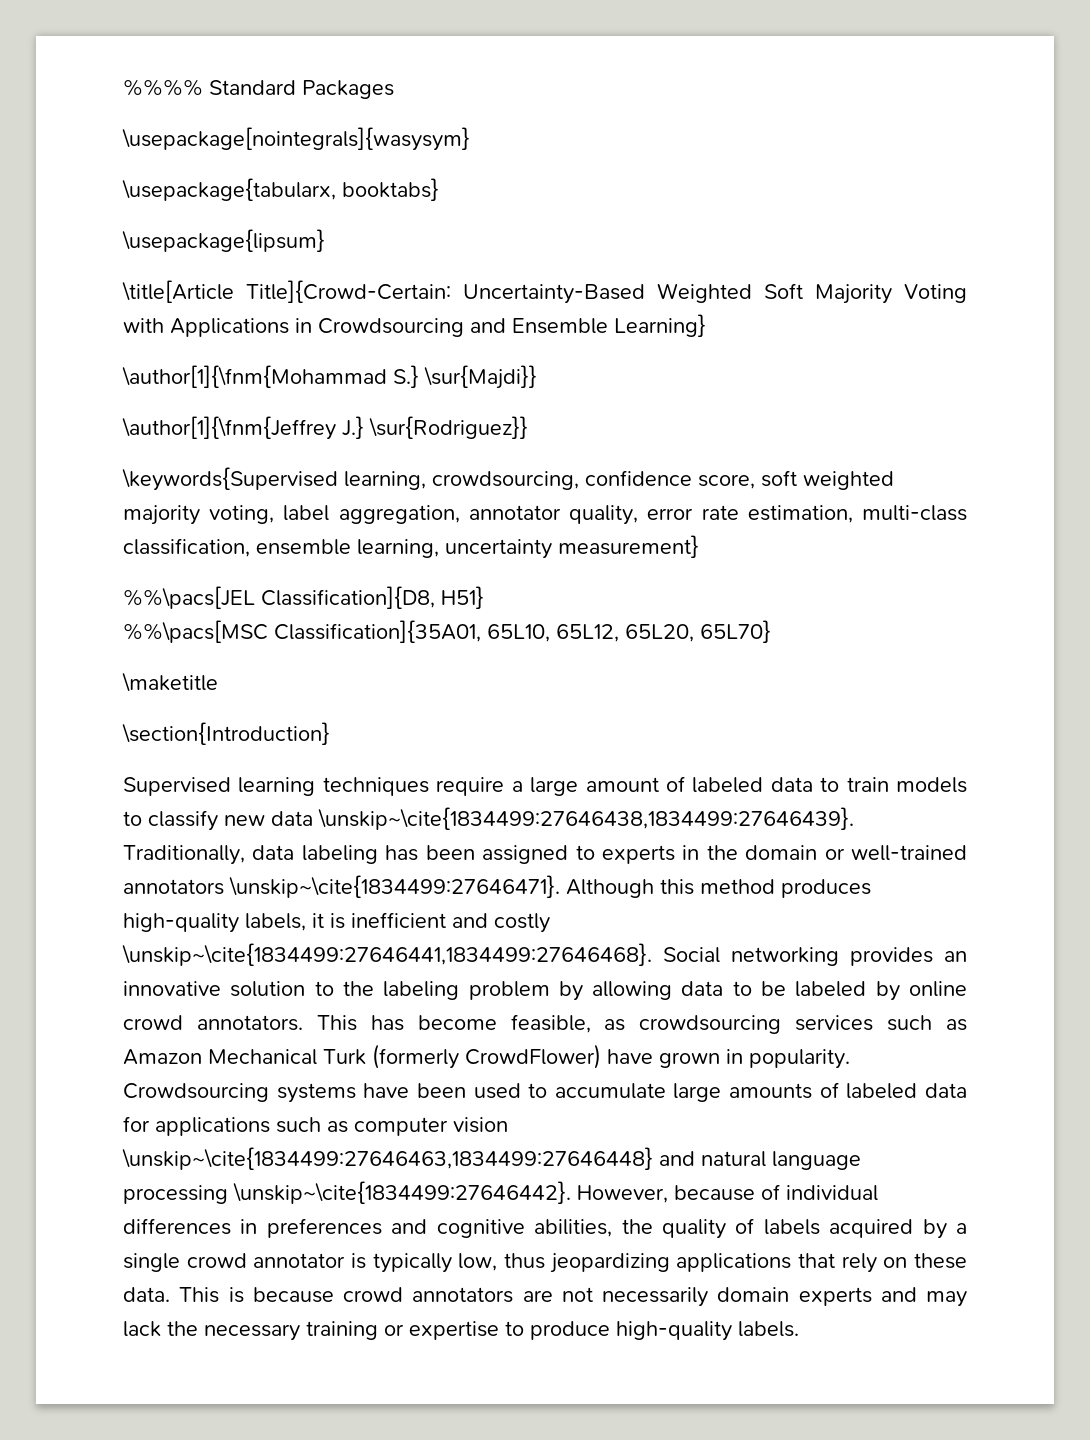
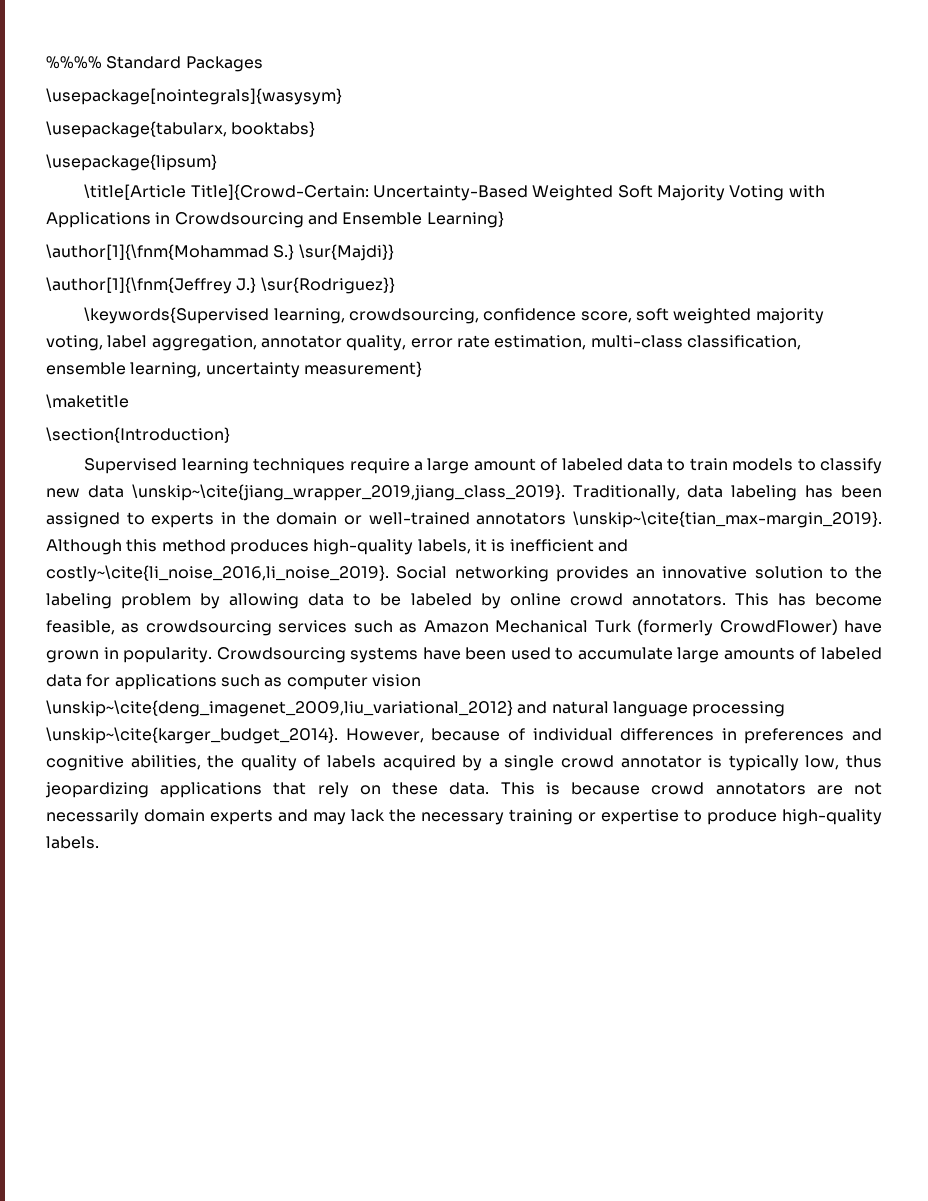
- %%\pacs[JEL Classification]{D8, H51}
- %%\pacs[MSC Classification]{35A01, 65L10, 65L12, 65L20, 65L70}
- Supervised learning techniques require a large amount of labeled data to train models to classify new data \unskip~\cite{1834499:27646438,1834499:27646439}.
+ Supervised learning techniques require a large amount of labeled data to train models to classify new data \unskip~\cite{jiang_wrapper_2019,jiang_class_2019}.
- Traditionally, data labeling has been assigned to experts in the domain or well-trained annotators \unskip~\cite{1834499:27646471}.
+ Traditionally, data labeling has been assigned to experts in the domain or well-trained annotators \unskip~\cite{tian_max-margin_2019}.
- Although this method produces high-quality labels, it is inefficient and costly \unskip~\cite{1834499:27646441,1834499:27646468}.
+ Although this method produces high-quality labels, it is inefficient and costly~\cite{li_noise_2016,li_noise_2019}.
- Crowdsourcing systems have been used to accumulate large amounts of labeled data for applications such as computer vision \unskip~\cite{1834499:27646463,1834499:27646448} and natural language processing \unskip~\cite{1834499:27646442}.
+ Crowdsourcing systems have been used to accumulate large amounts of labeled data for applications such as computer vision \unskip~\cite{deng_imagenet_2009,liu_variational_2012} and natural language processing \unskip~\cite{karger_budget_2014}.

